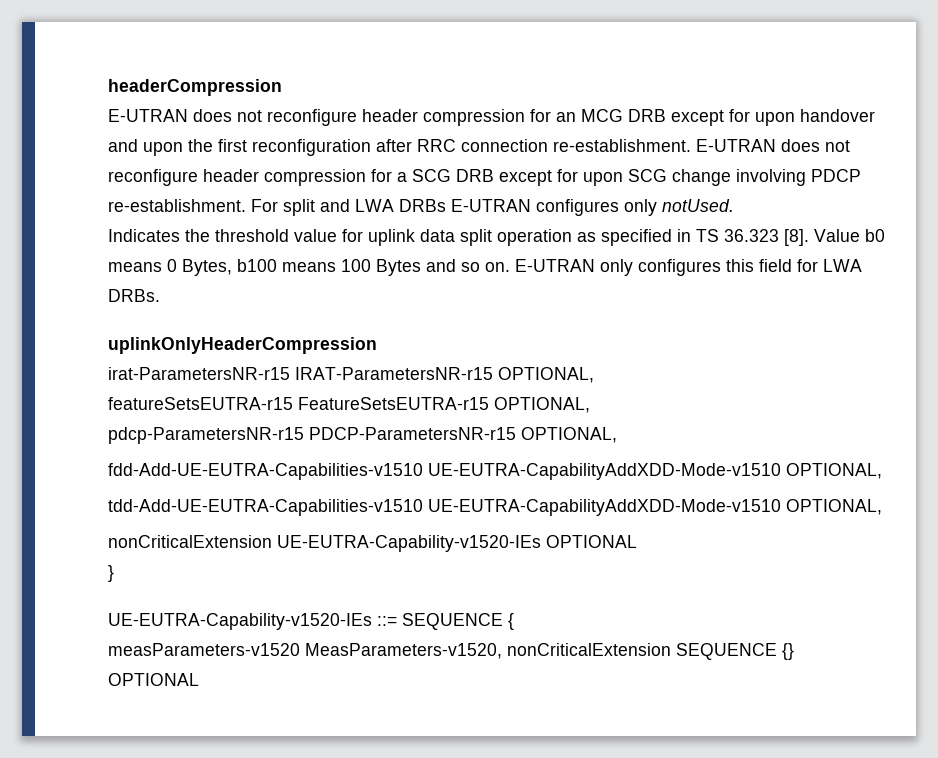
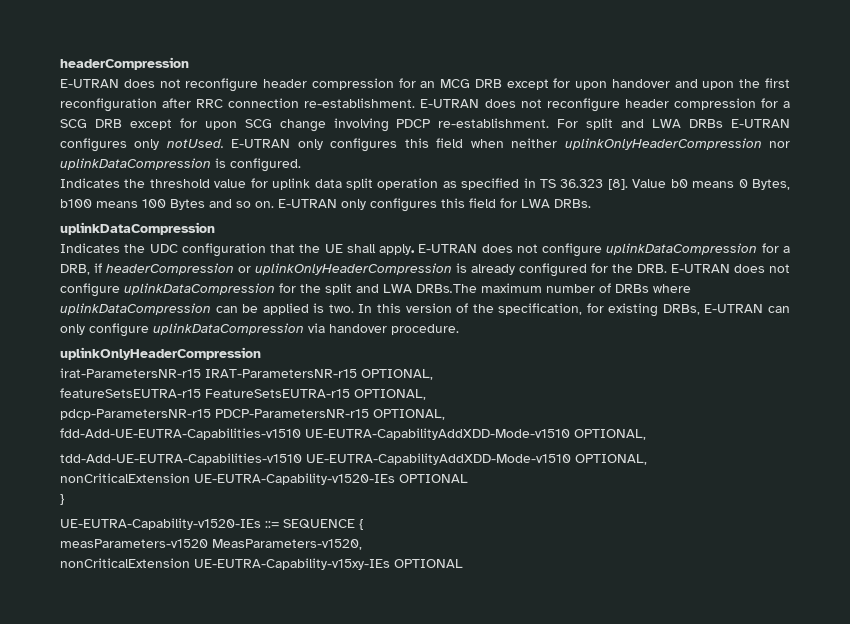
+ E-UTRAN only configures this field when neither uplinkOnlyHeaderCompression nor uplinkDataCompression is configured.
  E-UTRAN only configures this field for LWA DRBs.
+ uplinkDataCompression
+ Indicates the UDC configuration that the UE shall apply. E-UTRAN does not configure uplinkDataCompression for a DRB, if headerCompression or uplinkOnlyHeaderCompression is already configured for the DRB. E-UTRAN does not configure uplinkDataCompression for the split and LWA DRBs.The maximum number of DRBs where uplinkDataCompression can be applied is two. In this version of the specification, for existing DRBs, E-UTRAN can only configure uplinkDataCompression via handover procedure.
- measParameters-v1520 MeasParameters-v1520, nonCriticalExtension SEQUENCE {} OPTIONAL
+ measParameters-v1520 MeasParameters-v1520,
+ nonCriticalExtension UE-EUTRA-Capability-v15xy-IEs OPTIONAL

